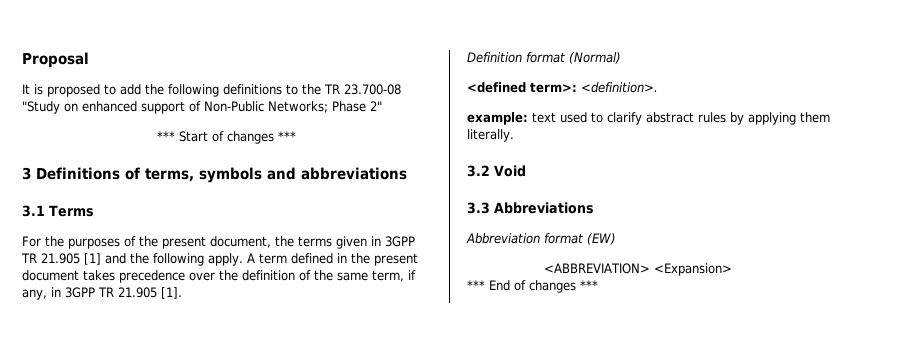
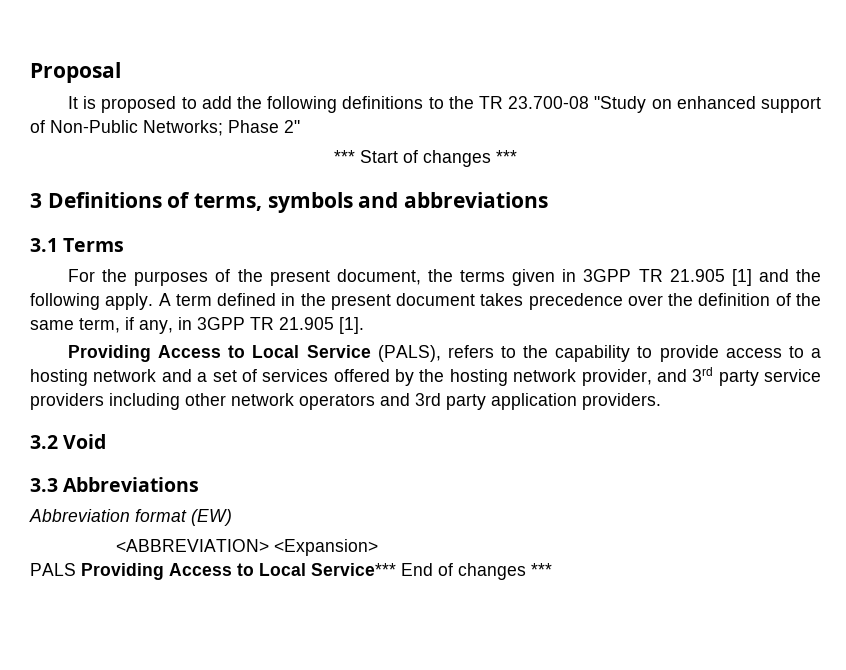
- Definition format (Normal)
- <defined term>: <definition>.
- example: text used to clarify abstract rules by applying them literally.
+ Providing Access to Local Service (PALS), refers to the capability to provide access to a hosting network and a set of services offered by the hosting network provider, and 3rd party service providers including other network operators and 3rd party application providers.
- *** End of changes ***
+ PALS Providing Access to Local Service*** End of changes ***

